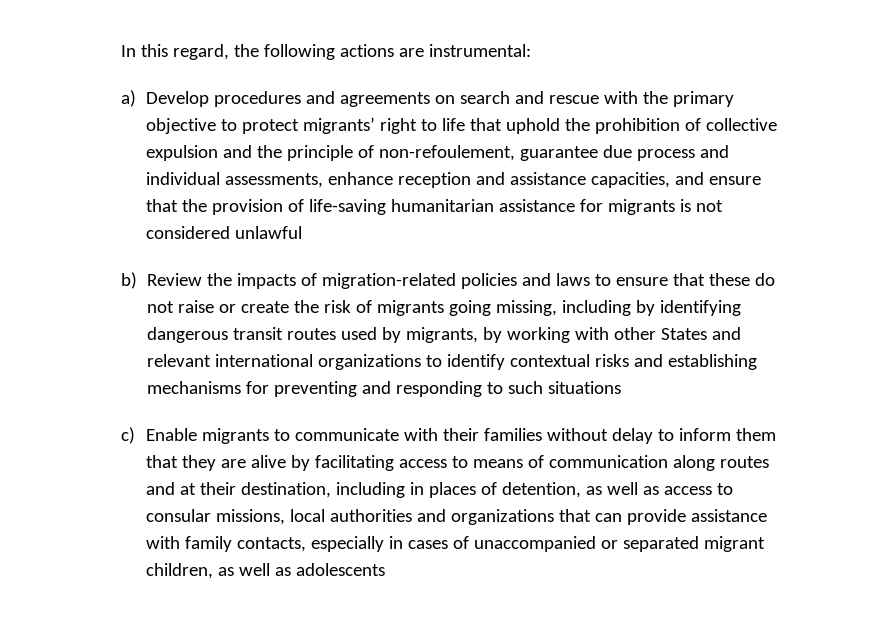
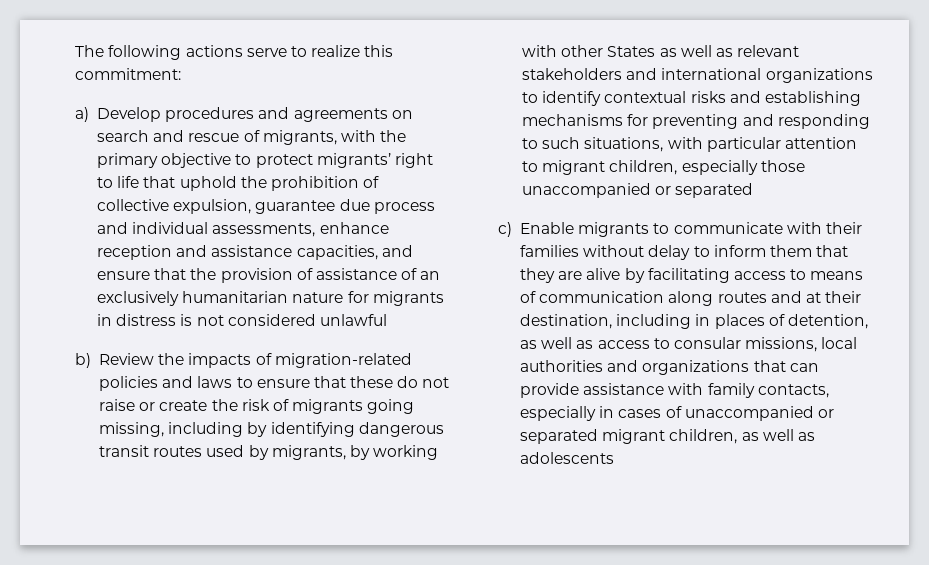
- In this regard, the following actions are instrumental:
+ The following actions serve to realize this commitment:
- a) Develop procedures and agreements on search and rescue with the primary objective to protect migrants’ right to life that uphold the prohibition of collective expulsion and the principle of non-refoulement, guarantee due process and individual assessments, enhance reception and assistance capacities, and ensure that the provision of life-saving humanitarian assistance for migrants is not considered unlawful
+ a) Develop procedures and agreements on search and rescue of migrants, with the primary objective to protect migrants’ right to life that uphold the prohibition of collective expulsion, guarantee due process and individual assessments, enhance reception and assistance capacities, and ensure that the provision of assistance of an exclusively humanitarian nature for migrants in distress is not considered unlawful
- b) Review the impacts of migration-related policies and laws to ensure that these do not raise or create the risk of migrants going missing, including by identifying dangerous transit routes used by migrants, by working with other States and relevant international organizations to identify contextual risks and establishing mechanisms for preventing and responding to such situations
+ b) Review the impacts of migration-related policies and laws to ensure that these do not raise or create the risk of migrants going missing, including by identifying dangerous transit routes used by migrants, by working with other States as well as relevant stakeholders and international organizations to identify contextual risks and establishing mechanisms for preventing and responding to such situations, with particular attention to migrant children, especially those unaccompanied or separated

